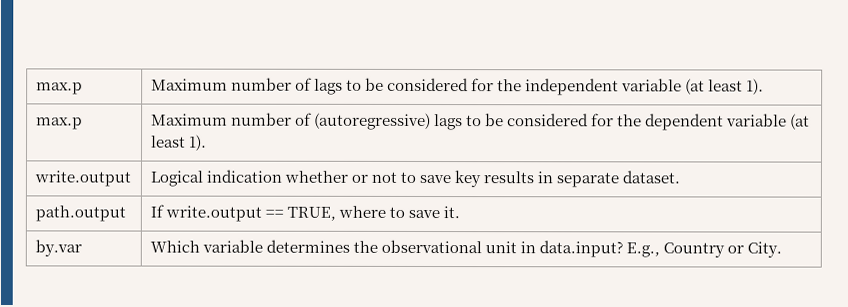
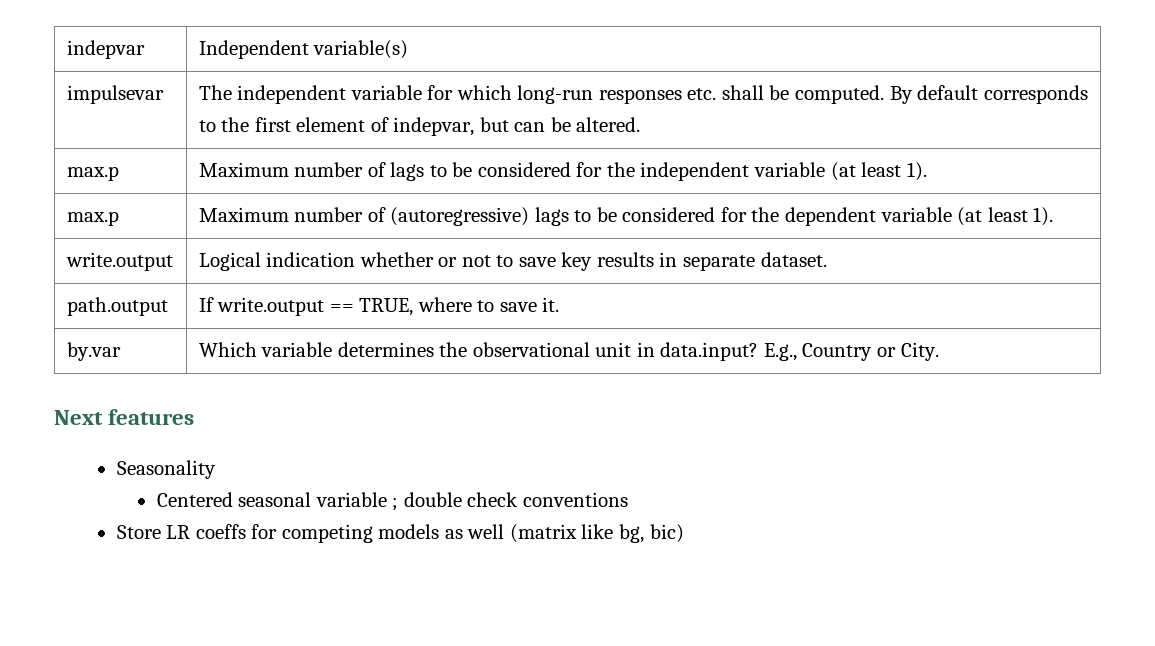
+ indepvar | Independent variable(s)
+ impulsevar | The independent variable for which long-run responses etc. shall be computed. By default corresponds to the first element of indepvar, but can be altered.
+ Next features
+ Seasonality
+ Centered seasonal variable ; double check conventions
+ Store LR coeffs for competing models as well (matrix like bg, bic)

